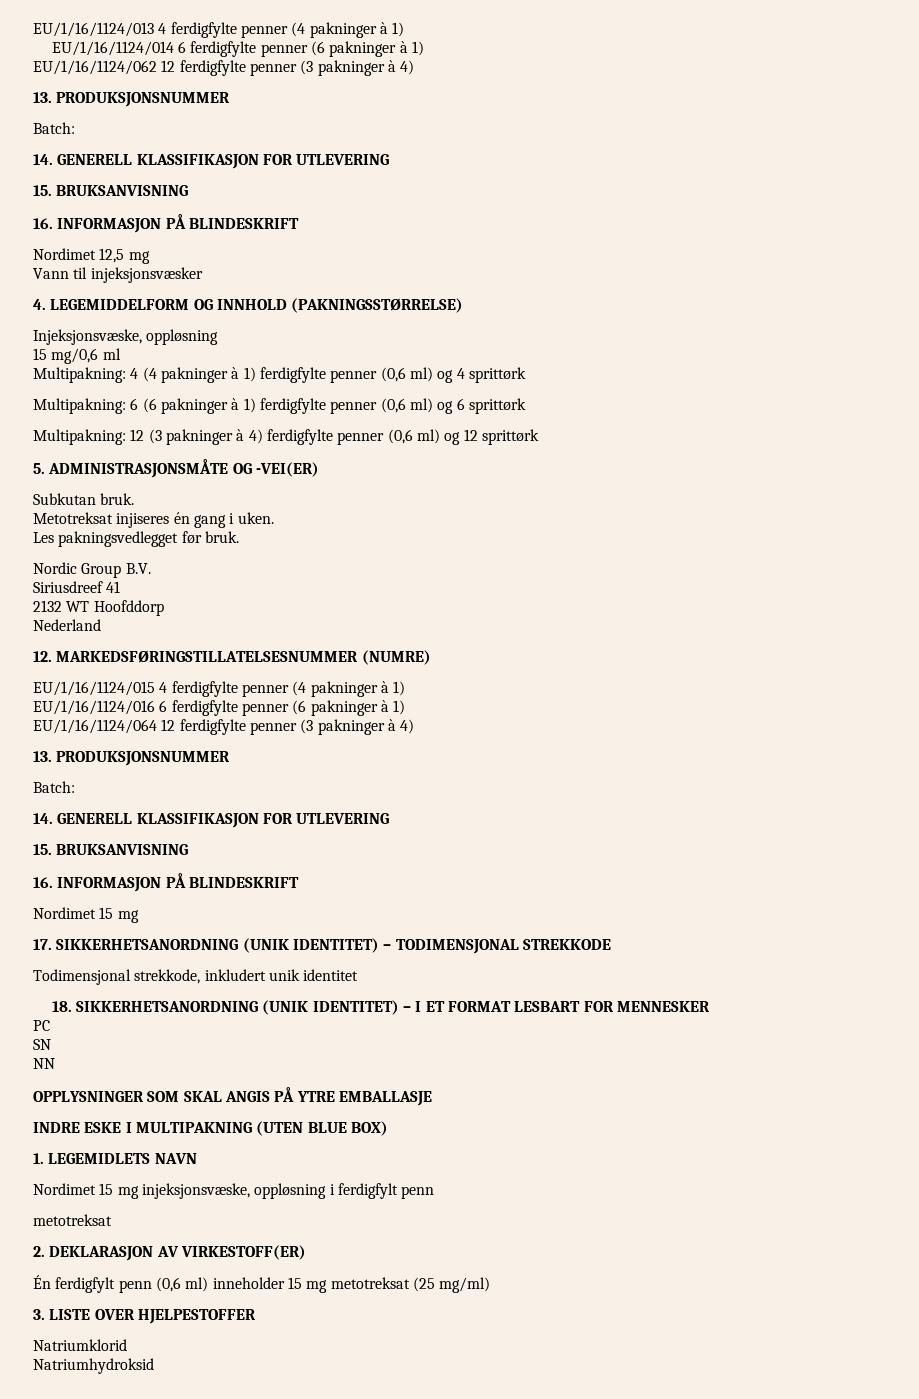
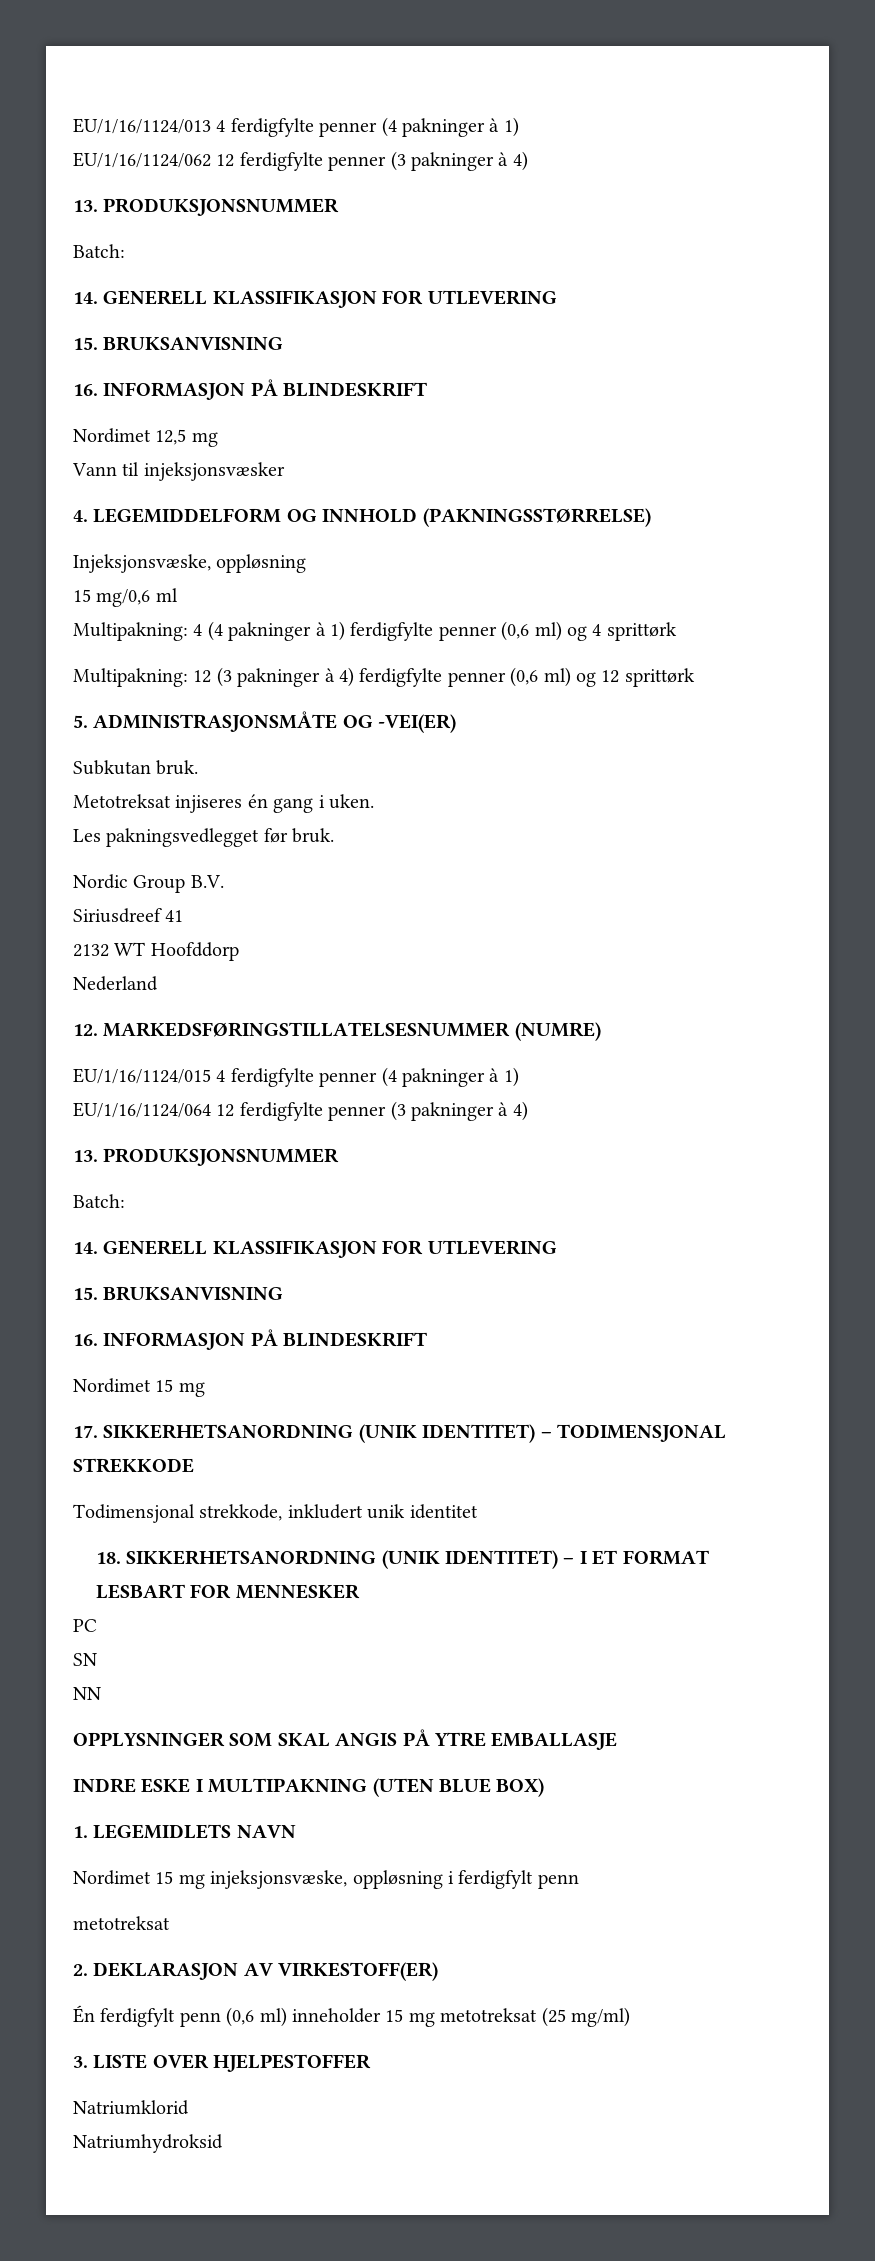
- EU/1/16/1124/014 6 ferdigfylte penner (6 pakninger à 1)
- Multipakning: 6 (6 pakninger à 1) ferdigfylte penner (0,6 ml) og 6 sprittørk
- EU/1/16/1124/016 6 ferdigfylte penner (6 pakninger à 1)

